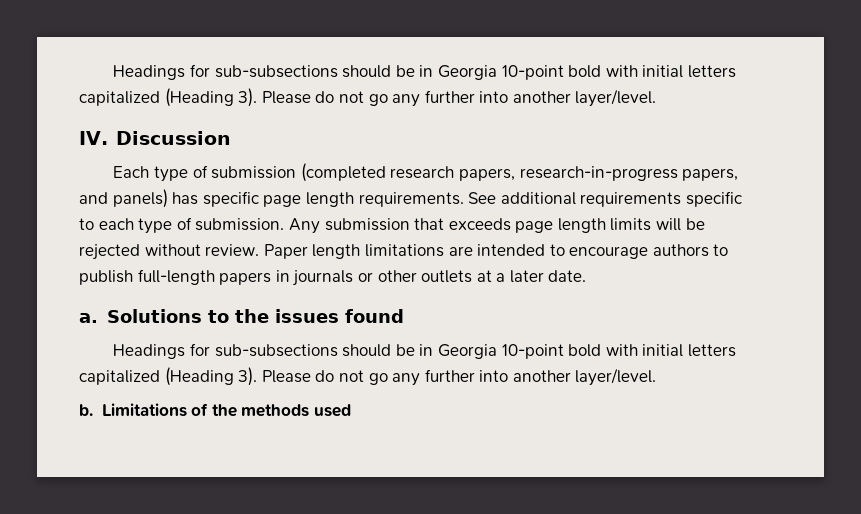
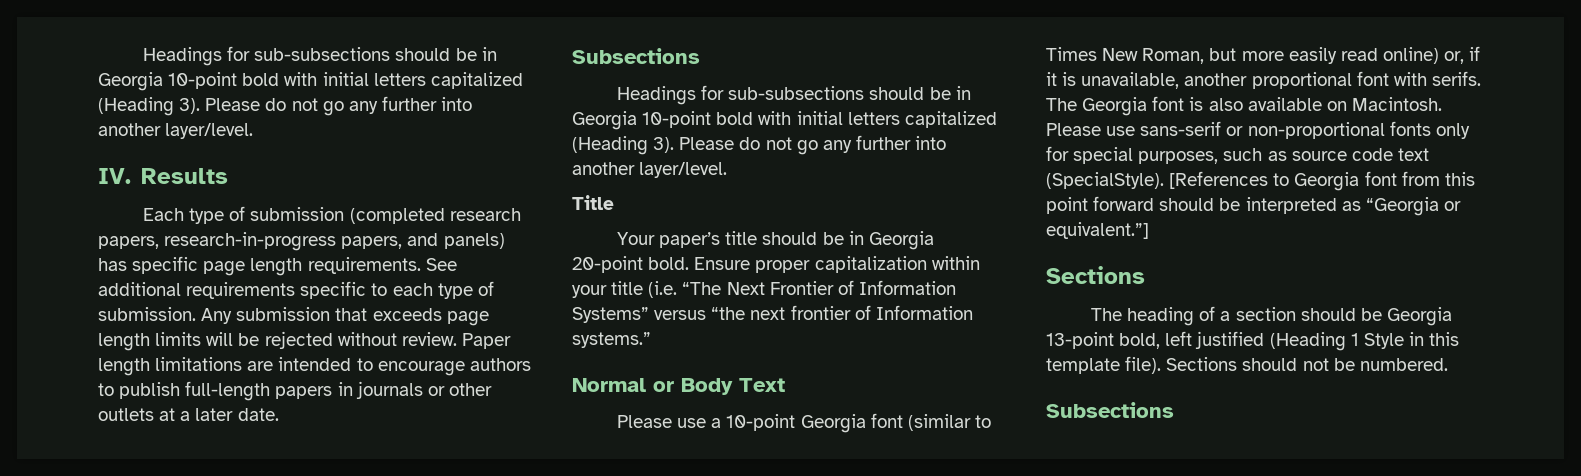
- IV. Discussion
+ IV. Results
  Paper length limitations are intended to encourage authors to publish full-length papers in journals or other outlets at a later date.
- a. Solutions to the issues found
+ Subsections
- b. Limitations of the methods used
+ Title
+ Your paper’s title should be in Georgia 20-point bold. Ensure proper capitalization within your title (i.e. “The Next Frontier of Information Systems” versus “the next frontier of Information systems.”
+ Normal or Body Text
+ Please use a 10-point Georgia font (similar to Times New Roman, but more easily read online) or, if it is unavailable, another proportional font with serifs. The Georgia font is also available on Macintosh. Please use sans-serif or non-proportional fonts only for special purposes, such as source code text (SpecialStyle). [References to Georgia font from this point forward should be interpreted as “Georgia or equivalent.”]
+ Sections
+ The heading of a section should be Georgia 13-point bold, left justified (Heading 1 Style in this template file). Sections should not be numbered.
+ Subsections

